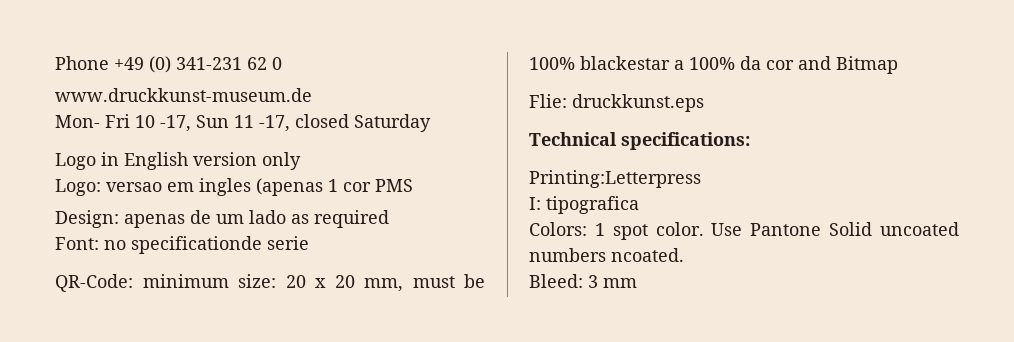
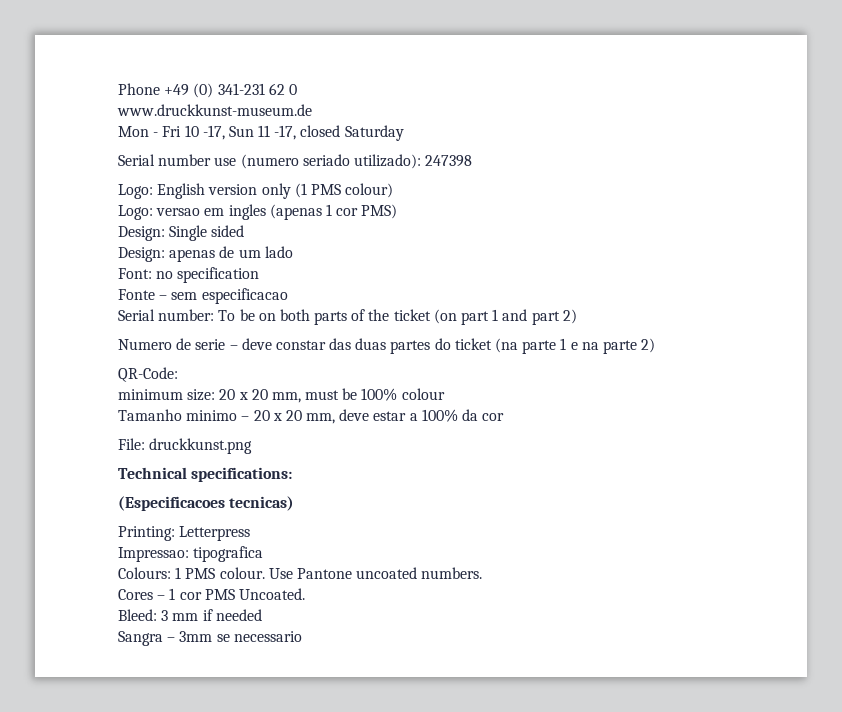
- Mon- Fri 10 -17, Sun 11 -17, closed Saturday
+ Mon - Fri 10 -17, Sun 11 -17, closed Saturday
- Logo in English version only
+ Serial number use (numero seriado utilizado): 247398
+ Logo: English version only (1 PMS colour)
- Logo: versao em ingles (apenas 1 cor PMS
+ Logo: versao em ingles (apenas 1 cor PMS)
+ Design: Single sided
- Design: apenas de um lado as required
+ Design: apenas de um lado
- Font: no specificationde serie
+ Font: no specification
+ Fonte – sem especificacao
+ Serial number: To be on both parts of the ticket (on part 1 and part 2)
+ Numero de serie – deve constar das duas partes do ticket (na parte 1 e na parte 2)
- QR-Code: minimum size: 20 x 20 mm, must be 100% blackestar a 100% da cor and Bitmap
- Flie: druckkunst.eps
+ QR-Code:
+ minimum size: 20 x 20 mm, must be 100% colour
+ Tamanho minimo – 20 x 20 mm, deve estar a 100% da cor
+ File: druckkunst.png
  Technical specifications:
- Printing:Letterpress
- I: tipografica
- Colors: 1 spot color. Use Pantone Solid uncoated numbers ncoated.
- Bleed: 3 mm
+ (Especificacoes tecnicas)
+ Printing: Letterpress
+ Impressao: tipografica
+ Colours: 1 PMS colour. Use Pantone uncoated numbers.
+ Cores – 1 cor PMS Uncoated.
+ Bleed: 3 mm if needed
+ Sangra – 3mm se necessario

